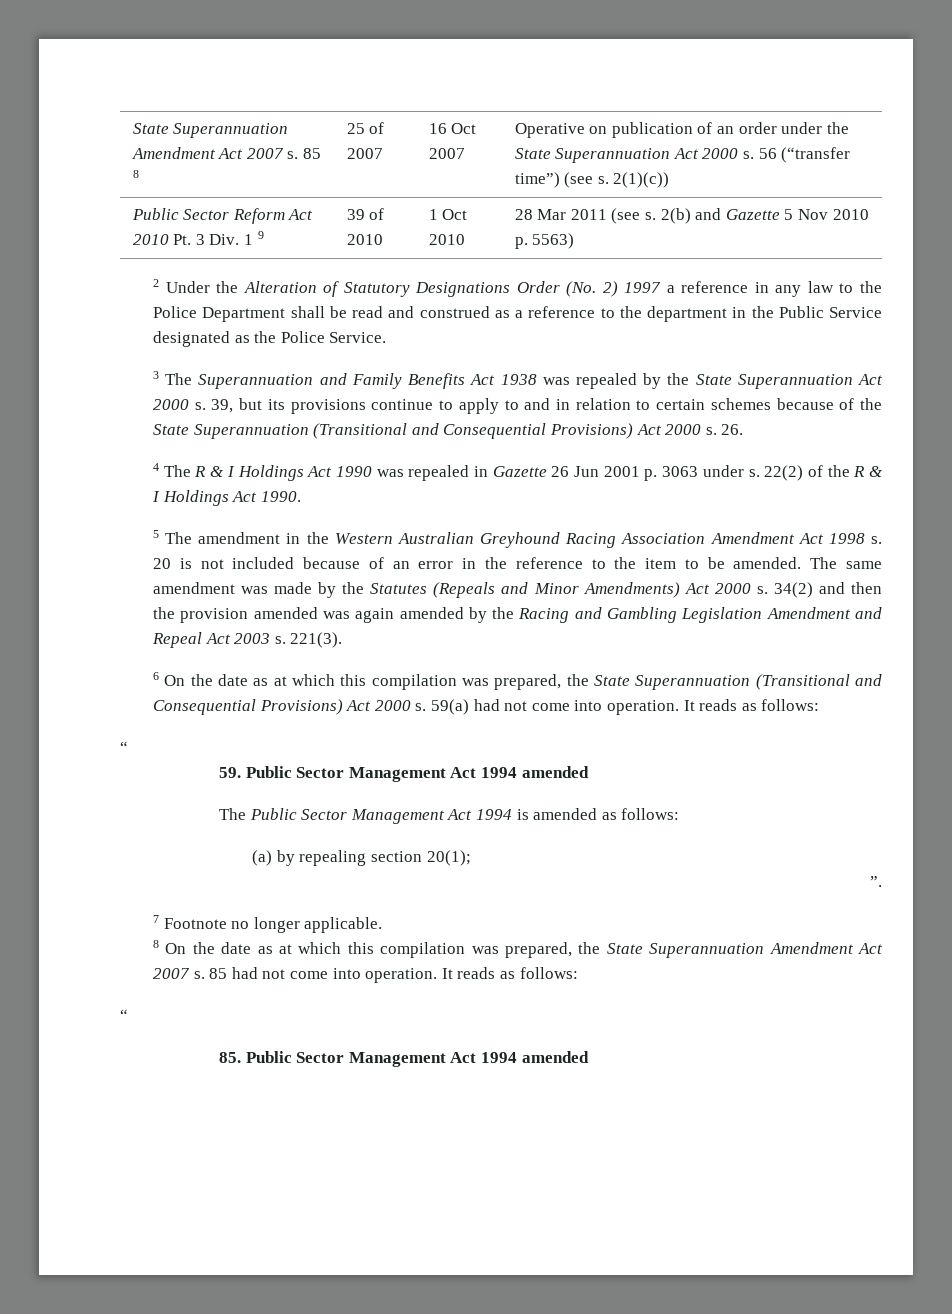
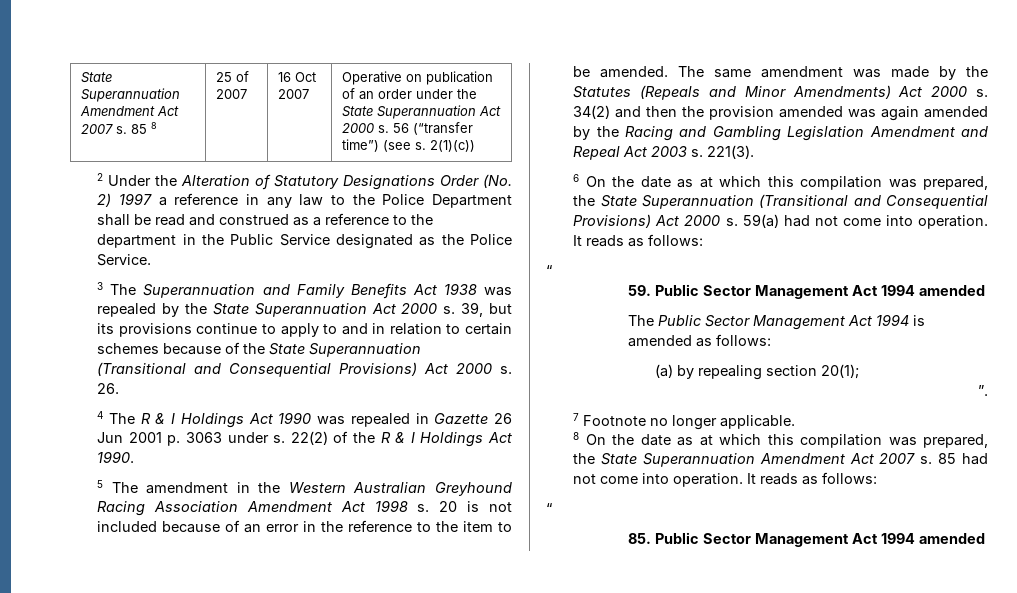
- Public Sector Reform Act 2010 Pt. 3 Div. 1 9 | 39 of 2010 | 1 Oct 2010 | 28 Mar 2011 (see s. 2(b) and Gazette 5 Nov 2010 p. 5563)

